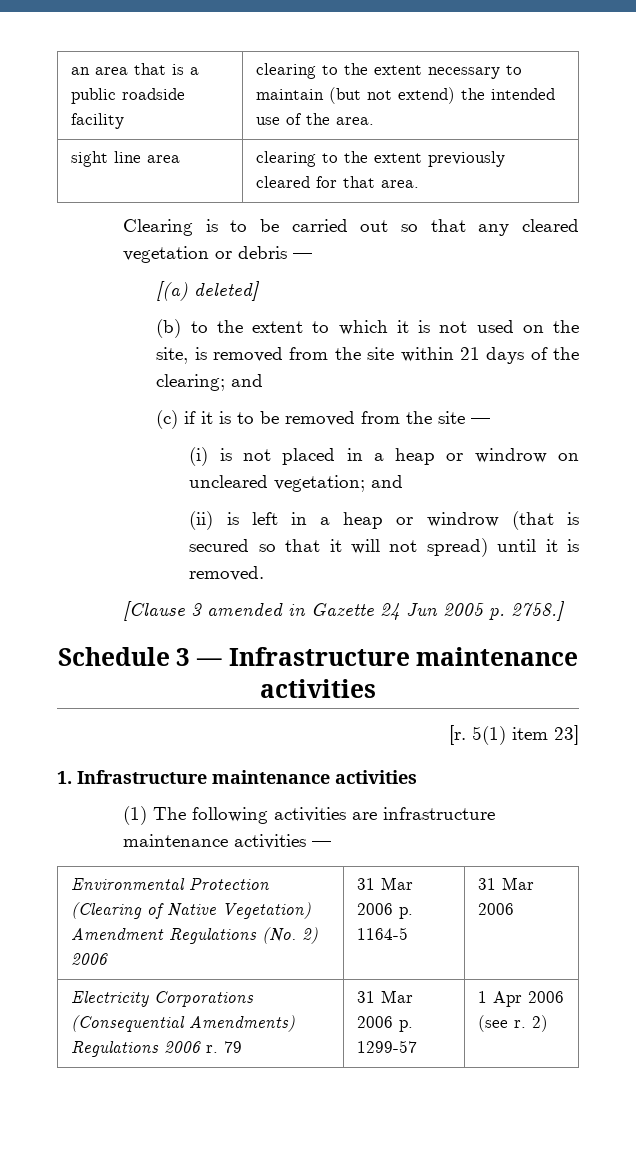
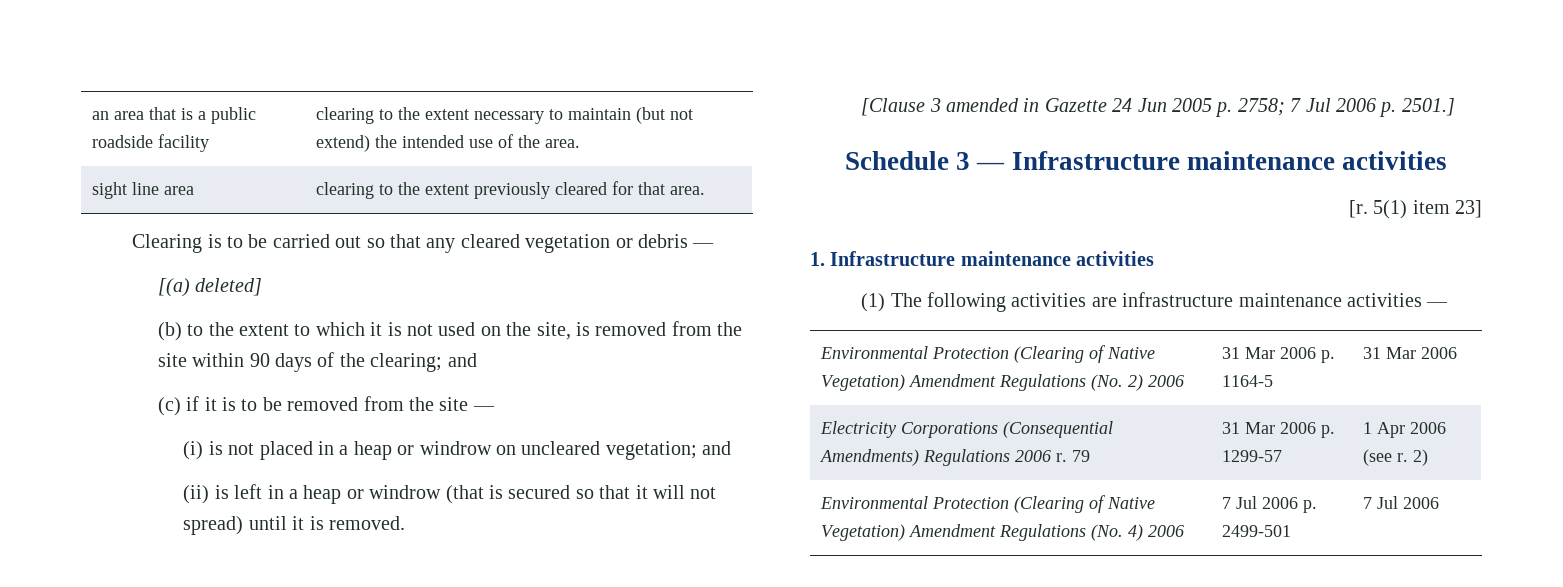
- (b) to the extent to which it is not used on the site, is removed from the site within 21 days of the clearing; and
+ (b) to the extent to which it is not used on the site, is removed from the site within 90 days of the clearing; and
- [Clause 3 amended in Gazette 24 Jun 2005 p. 2758.]
+ [Clause 3 amended in Gazette 24 Jun 2005 p. 2758; 7 Jul 2006 p. 2501.]
+ Environmental Protection (Clearing of Native Vegetation) Amendment Regulations (No. 4) 2006 | 7 Jul 2006 p. 2499-501 | 7 Jul 2006

